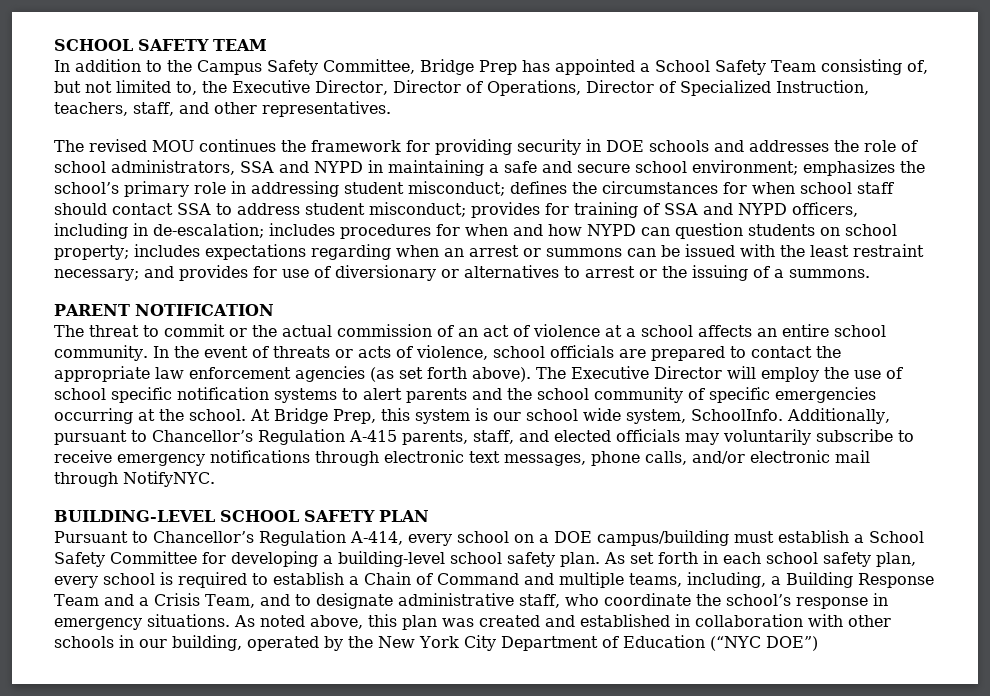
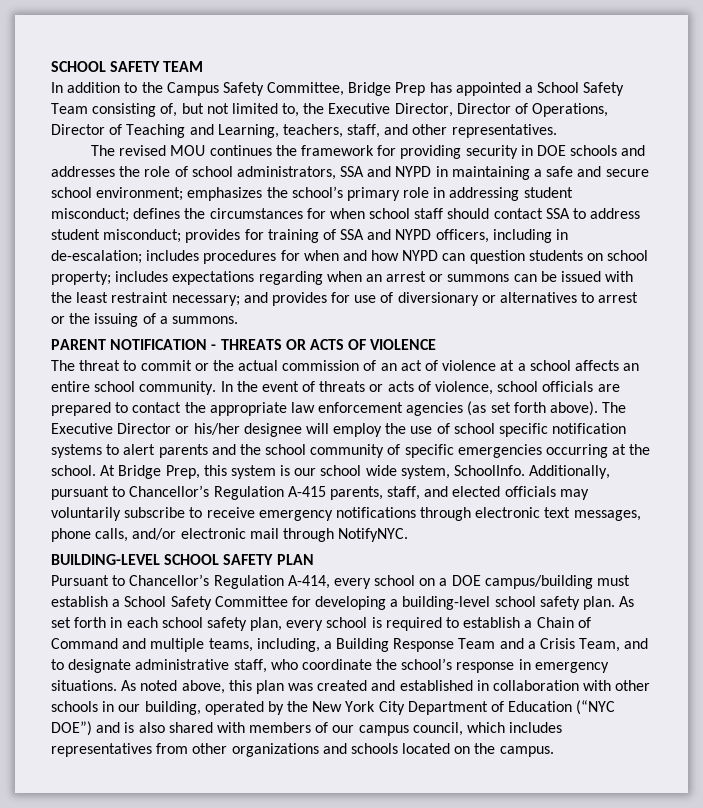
- In addition to the Campus Safety Committee, Bridge Prep has appointed a School Safety Team consisting of, but not limited to, the Executive Director, Director of Operations, Director of Specialized Instruction, teachers, staff, and other representatives.
+ In addition to the Campus Safety Committee, Bridge Prep has appointed a School Safety Team consisting of, but not limited to, the Executive Director, Director of Operations, Director of Teaching and Learning, teachers, staff, and other representatives.
- PARENT NOTIFICATION
+ PARENT NOTIFICATION - THREATS OR ACTS OF VIOLENCE
- The Executive Director will employ the use of school specific notification systems to alert parents and the school community of specific emergencies occurring at the school.
+ The Executive Director or his/her designee will employ the use of school specific notification systems to alert parents and the school community of specific emergencies occurring at the school.
- As noted above, this plan was created and established in collaboration with other schools in our building, operated by the New York City Department of Education (“NYC DOE”)
+ As noted above, this plan was created and established in collaboration with other schools in our building, operated by the New York City Department of Education (“NYC DOE”) and is also shared with members of our campus council, which includes representatives from other organizations and schools located on the campus.

